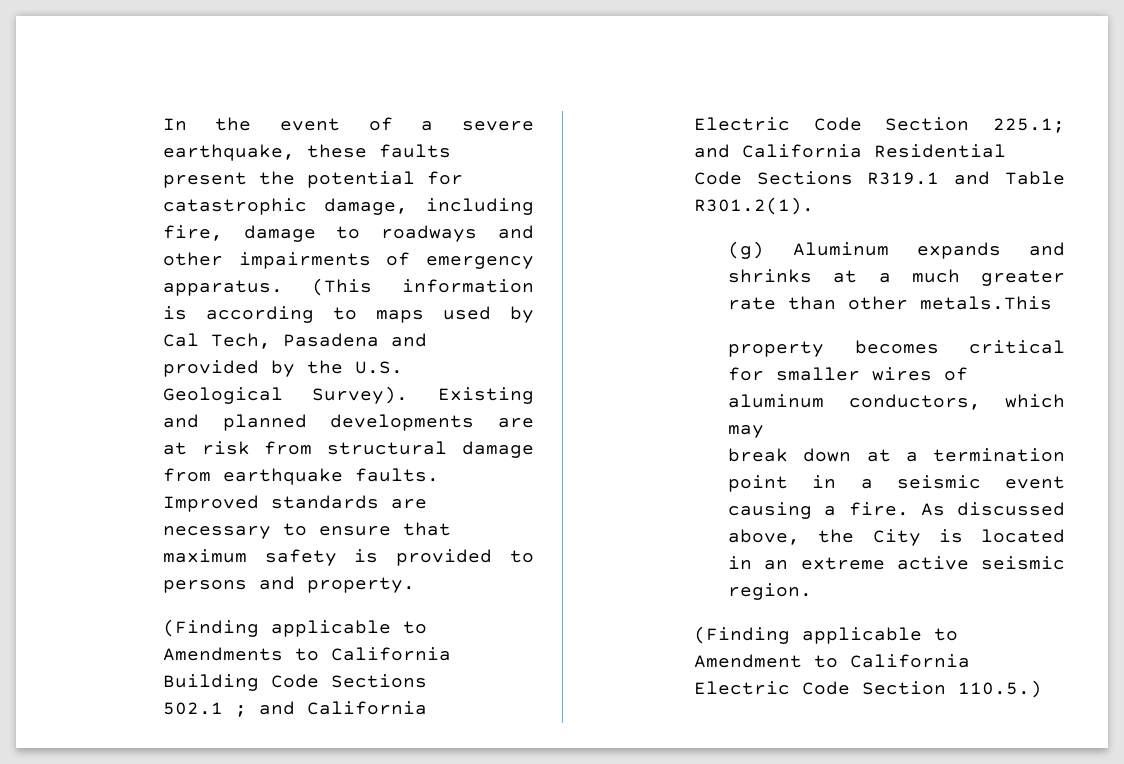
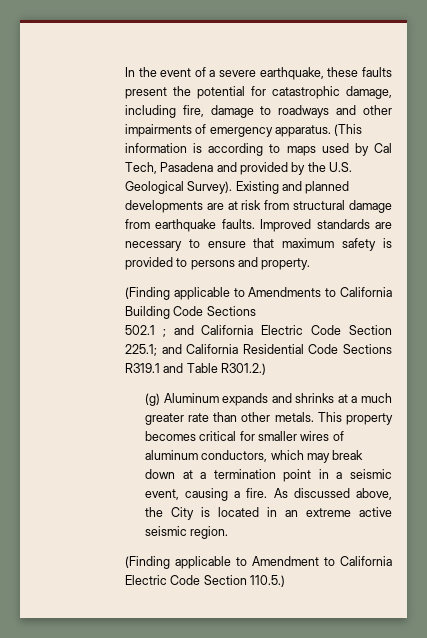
- 502.1 ; and California Electric Code Section 225.1; and California Residential Code Sections R319.1 and Table R301.2(1).
+ 502.1 ; and California Electric Code Section 225.1; and California Residential Code Sections R319.1 and Table R301.2.)
- (g) Aluminum expands and shrinks at a much greater rate than other metals.This
- property becomes critical for smaller wires of aluminum conductors, which may
- break down at a termination point in a seismic event causing a fire.
+ (g) Aluminum expands and shrinks at a much greater rate than other metals. This property becomes critical for smaller wires of aluminum conductors, which may break down at a termination point in a seismic event, causing a fire.

